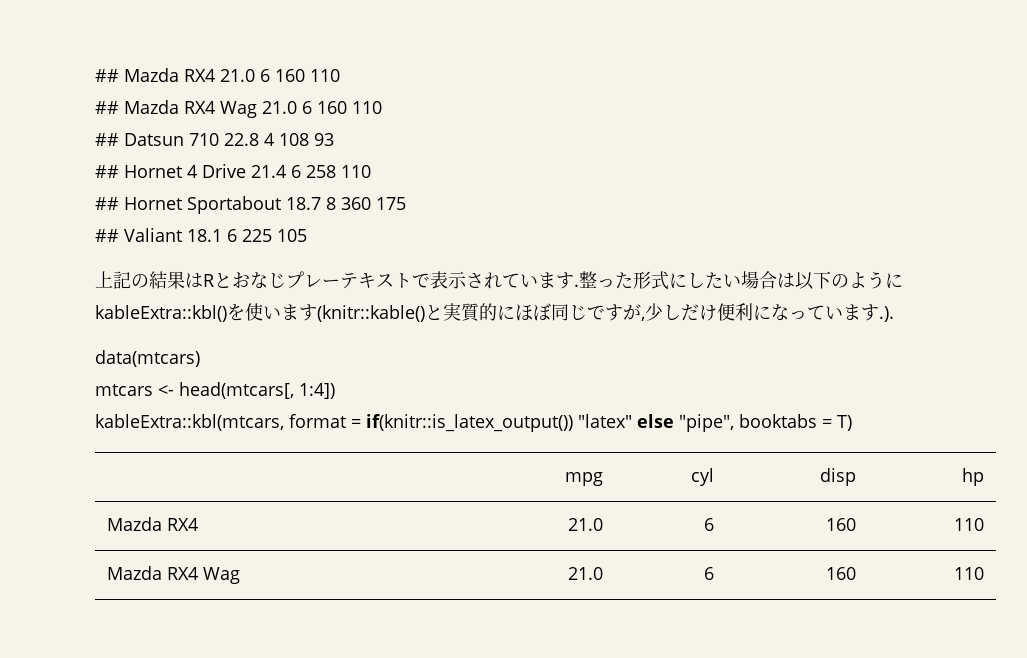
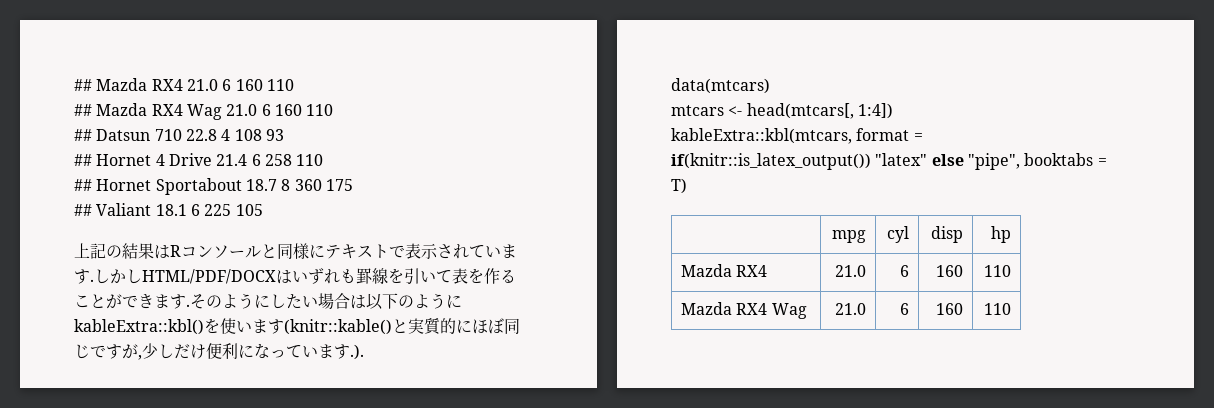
- 上記の結果はRとおなじプレーテキストで表示されています.
+ 上記の結果はRコンソールと同様にテキストで表示されています.
- 整った形式にしたい場合は以下のようにkableExtra::kbl()を使います(knitr::kable()と実質的にほぼ同じですが,少しだけ便利になっています.).
+ しかしHTML/PDF/DOCXはいずれも罫線を引いて表を作ることができます.そのようにしたい場合は以下のようにkableExtra::kbl()を使います(knitr::kable()と実質的にほぼ同じですが,少しだけ便利になっています.).

